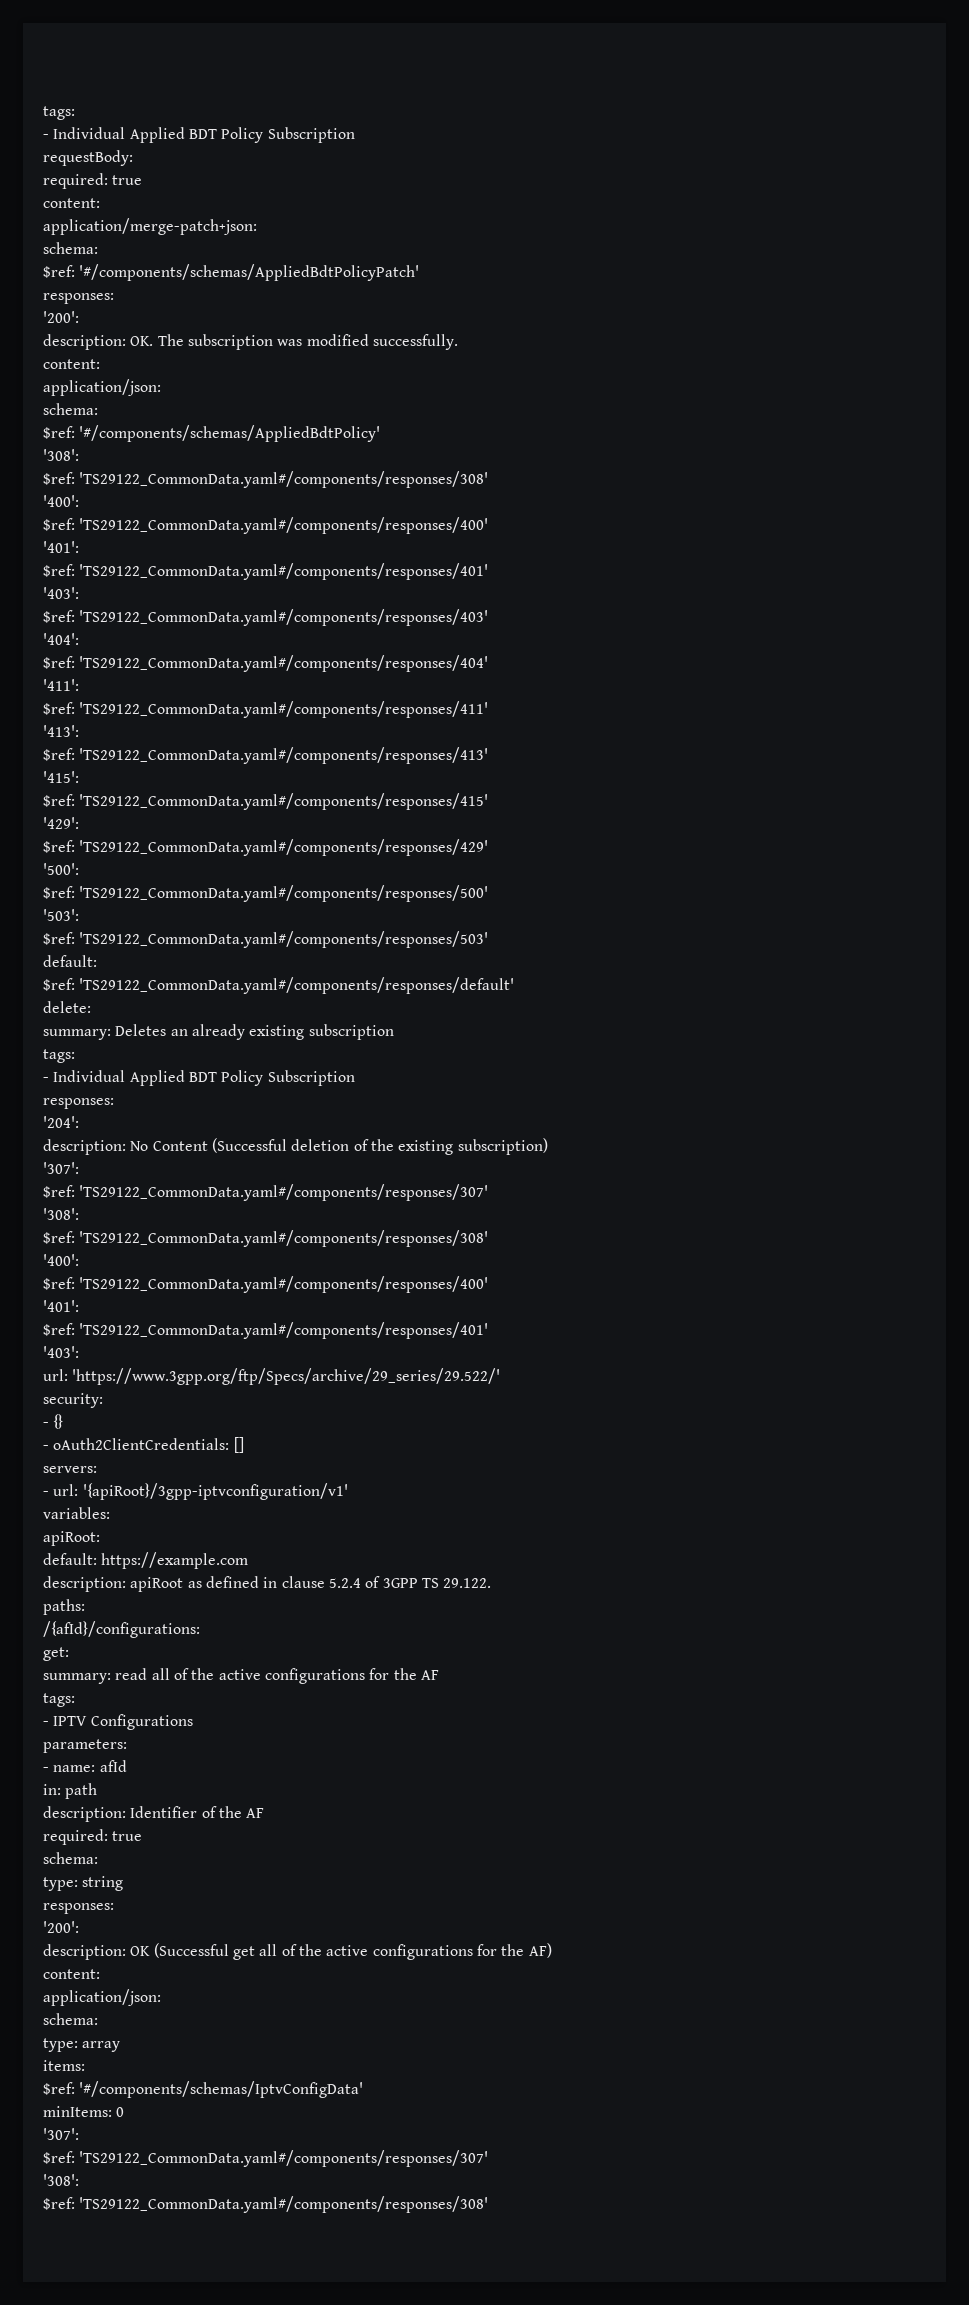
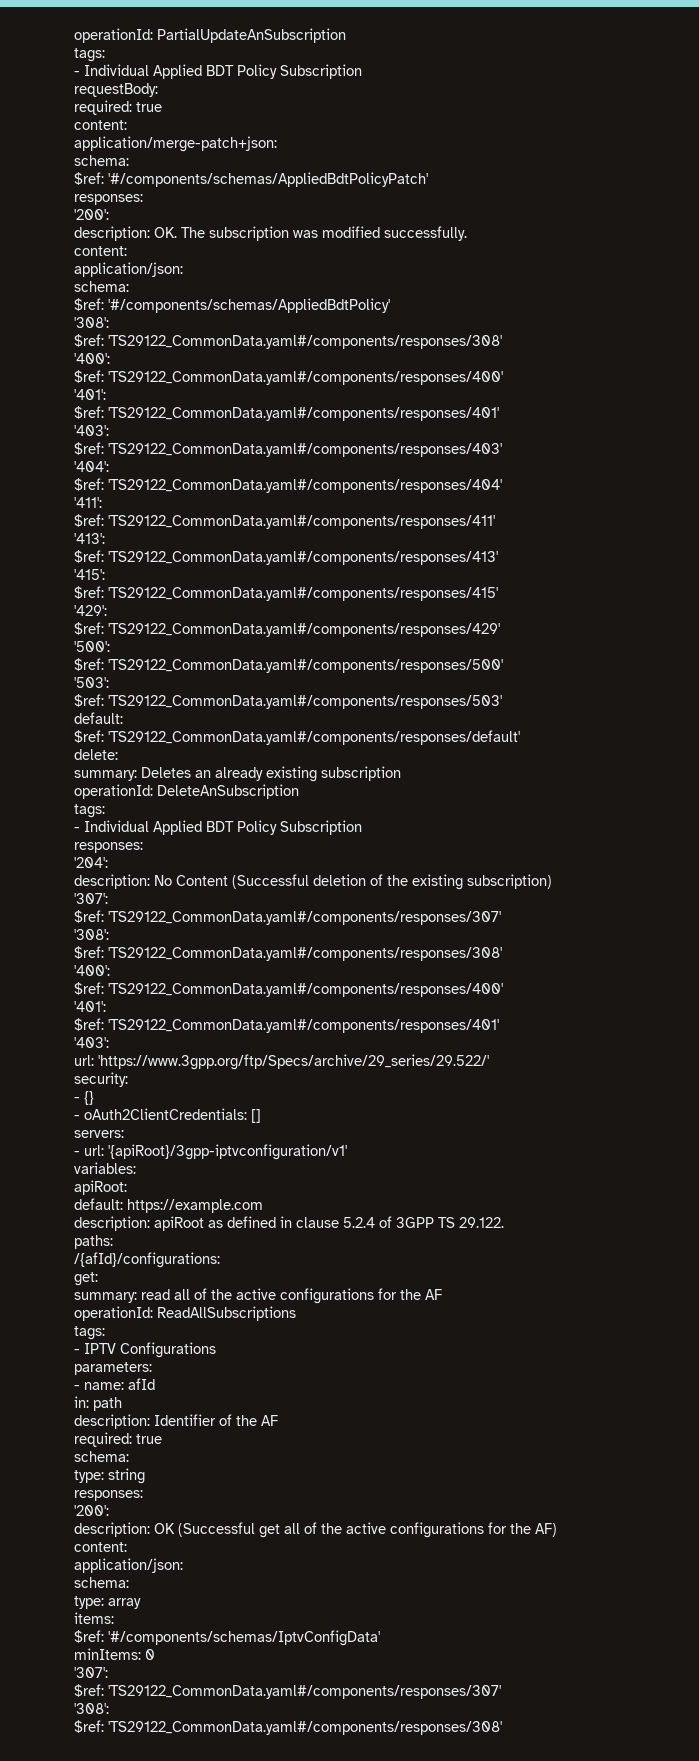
+ operationId: PartialUpdateAnSubscription
+ operationId: DeleteAnSubscription
+ operationId: ReadAllSubscriptions

